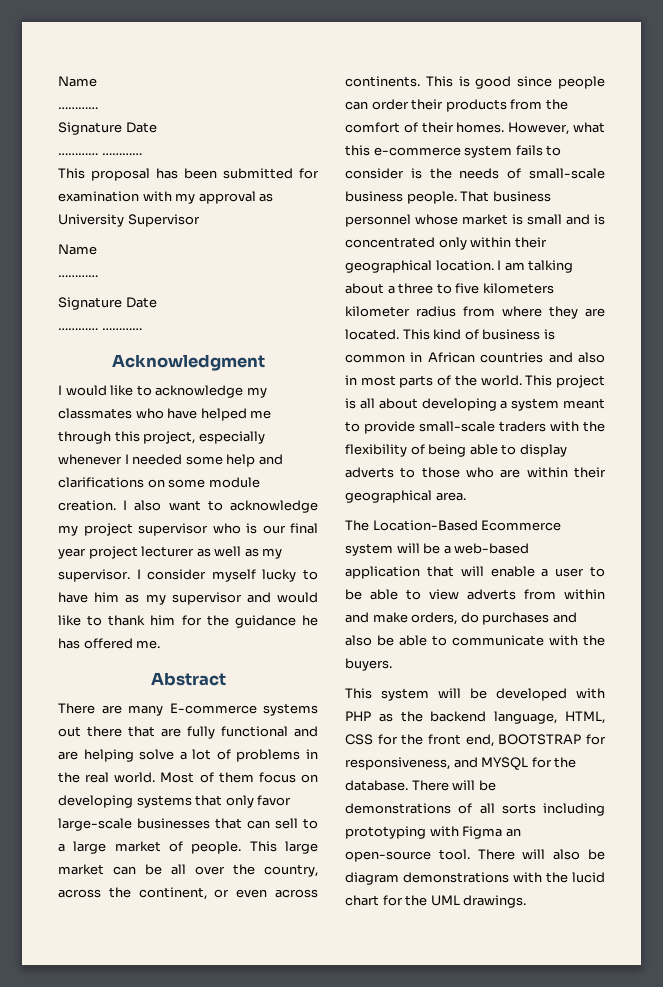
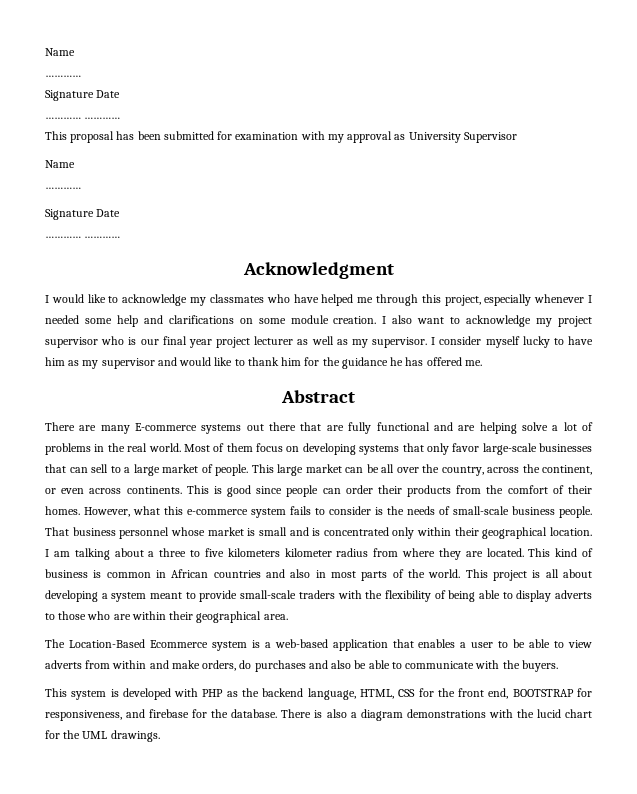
- The Location-Based Ecommerce system will be a web-based application that will enable a user to be able to view adverts from within and make orders, do purchases and also be able to communicate with the buyers.
+ The Location-Based Ecommerce system is a web-based application that enables a user to be able to view adverts from within and make orders, do purchases and also be able to communicate with the buyers.
- This system will be developed with PHP as the backend language, HTML, CSS for the front end, BOOTSTRAP for responsiveness, and MYSQL for the database.
+ This system is developed with PHP as the backend language, HTML, CSS for the front end, BOOTSTRAP for responsiveness, and firebase for the database.
- There will be demonstrations of all sorts including prototyping with Figma an open-source tool. There will also be diagram demonstrations with the lucid chart for the UML drawings.
+ There is also a diagram demonstrations with the lucid chart for the UML drawings.

